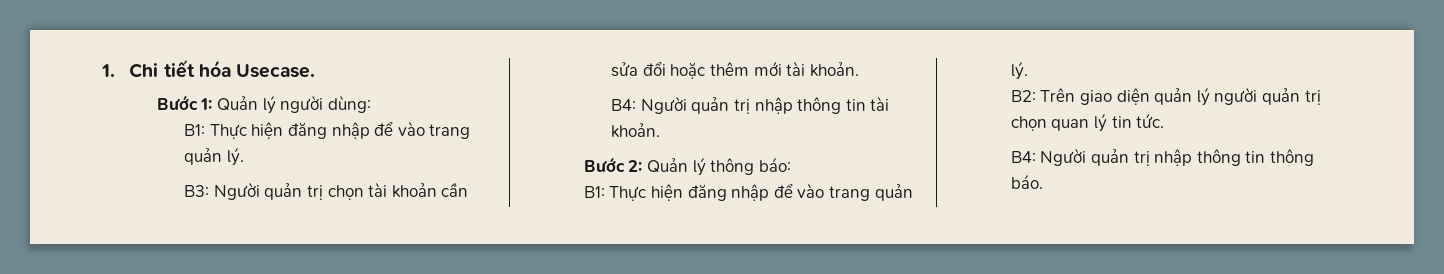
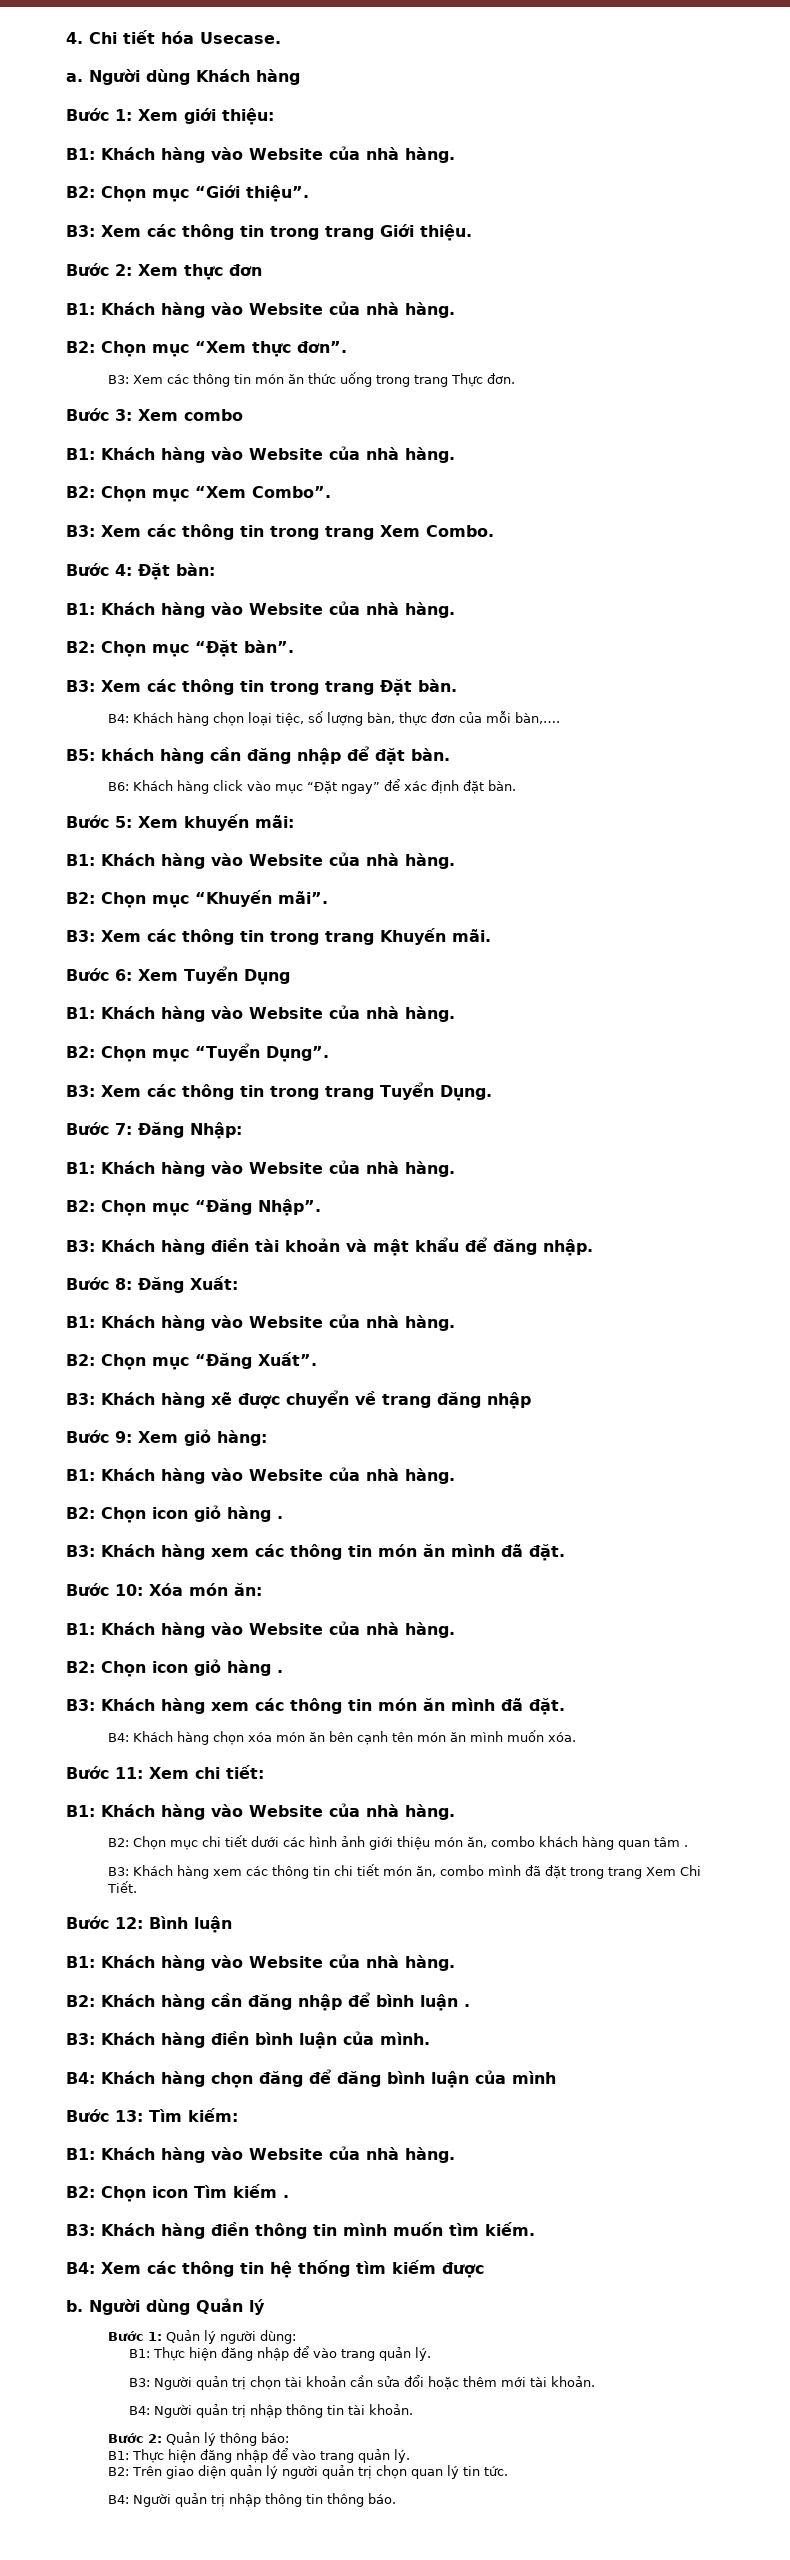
- 1. Chi tiết hóa Usecase.
+ 4. Chi tiết hóa Usecase.
+ a. Người dùng Khách hàng
+ Bước 1: Xem giới thiệu:
+ B1: Khách hàng vào Website của nhà hàng.
+ B2: Chọn mục “Giới thiệu”.
+ B3: Xem các thông tin trong trang Giới thiệu.
+ Bước 2: Xem thực đơn
+ B1: Khách hàng vào Website của nhà hàng.
+ B2: Chọn mục “Xem thực đơn”.
+ B3: Xem các thông tin món ăn thức uống trong trang Thực đơn.
+ Bước 3: Xem combo
+ B1: Khách hàng vào Website của nhà hàng.
+ B2: Chọn mục “Xem Combo”.
+ B3: Xem các thông tin trong trang Xem Combo.
+ Bước 4: Đặt bàn:
+ B1: Khách hàng vào Website của nhà hàng.
+ B2: Chọn mục “Đặt bàn”.
+ B3: Xem các thông tin trong trang Đặt bàn.
+ B4: Khách hàng chọn loại tiệc, số lượng bàn, thực đơn của mỗi bàn,….
+ B5: khách hàng cần đăng nhập để đặt bàn.
+ B6: Khách hàng click vào mục “Đặt ngay” để xác định đặt bàn.
+ Bước 5: Xem khuyến mãi:
+ B1: Khách hàng vào Website của nhà hàng.
+ B2: Chọn mục “Khuyến mãi”.
+ B3: Xem các thông tin trong trang Khuyến mãi.
+ Bước 6: Xem Tuyển Dụng
+ B1: Khách hàng vào Website của nhà hàng.
+ B2: Chọn mục “Tuyển Dụng”.
+ B3: Xem các thông tin trong trang Tuyển Dụng.
+ Bước 7: Đăng Nhập:
+ B1: Khách hàng vào Website của nhà hàng.
+ B2: Chọn mục “Đăng Nhập”.
+ B3: Khách hàng điền tài khoản và mật khẩu để đăng nhập.
+ Bước 8: Đăng Xuất:
+ B1: Khách hàng vào Website của nhà hàng.
+ B2: Chọn mục “Đăng Xuất”.
+ B3: Khách hàng xẽ được chuyển về trang đăng nhập
+ Bước 9: Xem giỏ hàng:
+ B1: Khách hàng vào Website của nhà hàng.
+ B2: Chọn icon giỏ hàng .
+ B3: Khách hàng xem các thông tin món ăn mình đã đặt.
+ Bước 10: Xóa món ăn:
+ B1: Khách hàng vào Website của nhà hàng.
+ B2: Chọn icon giỏ hàng .
+ B3: Khách hàng xem các thông tin món ăn mình đã đặt.
+ B4: Khách hàng chọn xóa món ăn bên cạnh tên món ăn mình muốn xóa.
+ Bước 11: Xem chi tiết:
+ B1: Khách hàng vào Website của nhà hàng.
+ B2: Chọn mục chi tiết dưới các hình ảnh giới thiệu món ăn, combo khách hàng quan tâm .
+ B3: Khách hàng xem các thông tin chi tiết món ăn, combo mình đã đặt trong trang Xem Chi Tiết.
+ Bước 12: Bình luận
+ B1: Khách hàng vào Website của nhà hàng.
+ B2: Khách hàng cần đăng nhập để bình luận .
+ B3: Khách hàng điền bình luận của mình.
+ B4: Khách hàng chọn đăng để đăng bình luận của mình
+ Bước 13: Tìm kiếm:
+ B1: Khách hàng vào Website của nhà hàng.
+ B2: Chọn icon Tìm kiếm .
+ B3: Khách hàng điền thông tin mình muốn tìm kiếm.
+ B4: Xem các thông tin hệ thống tìm kiếm được
+ b. Người dùng Quản lý

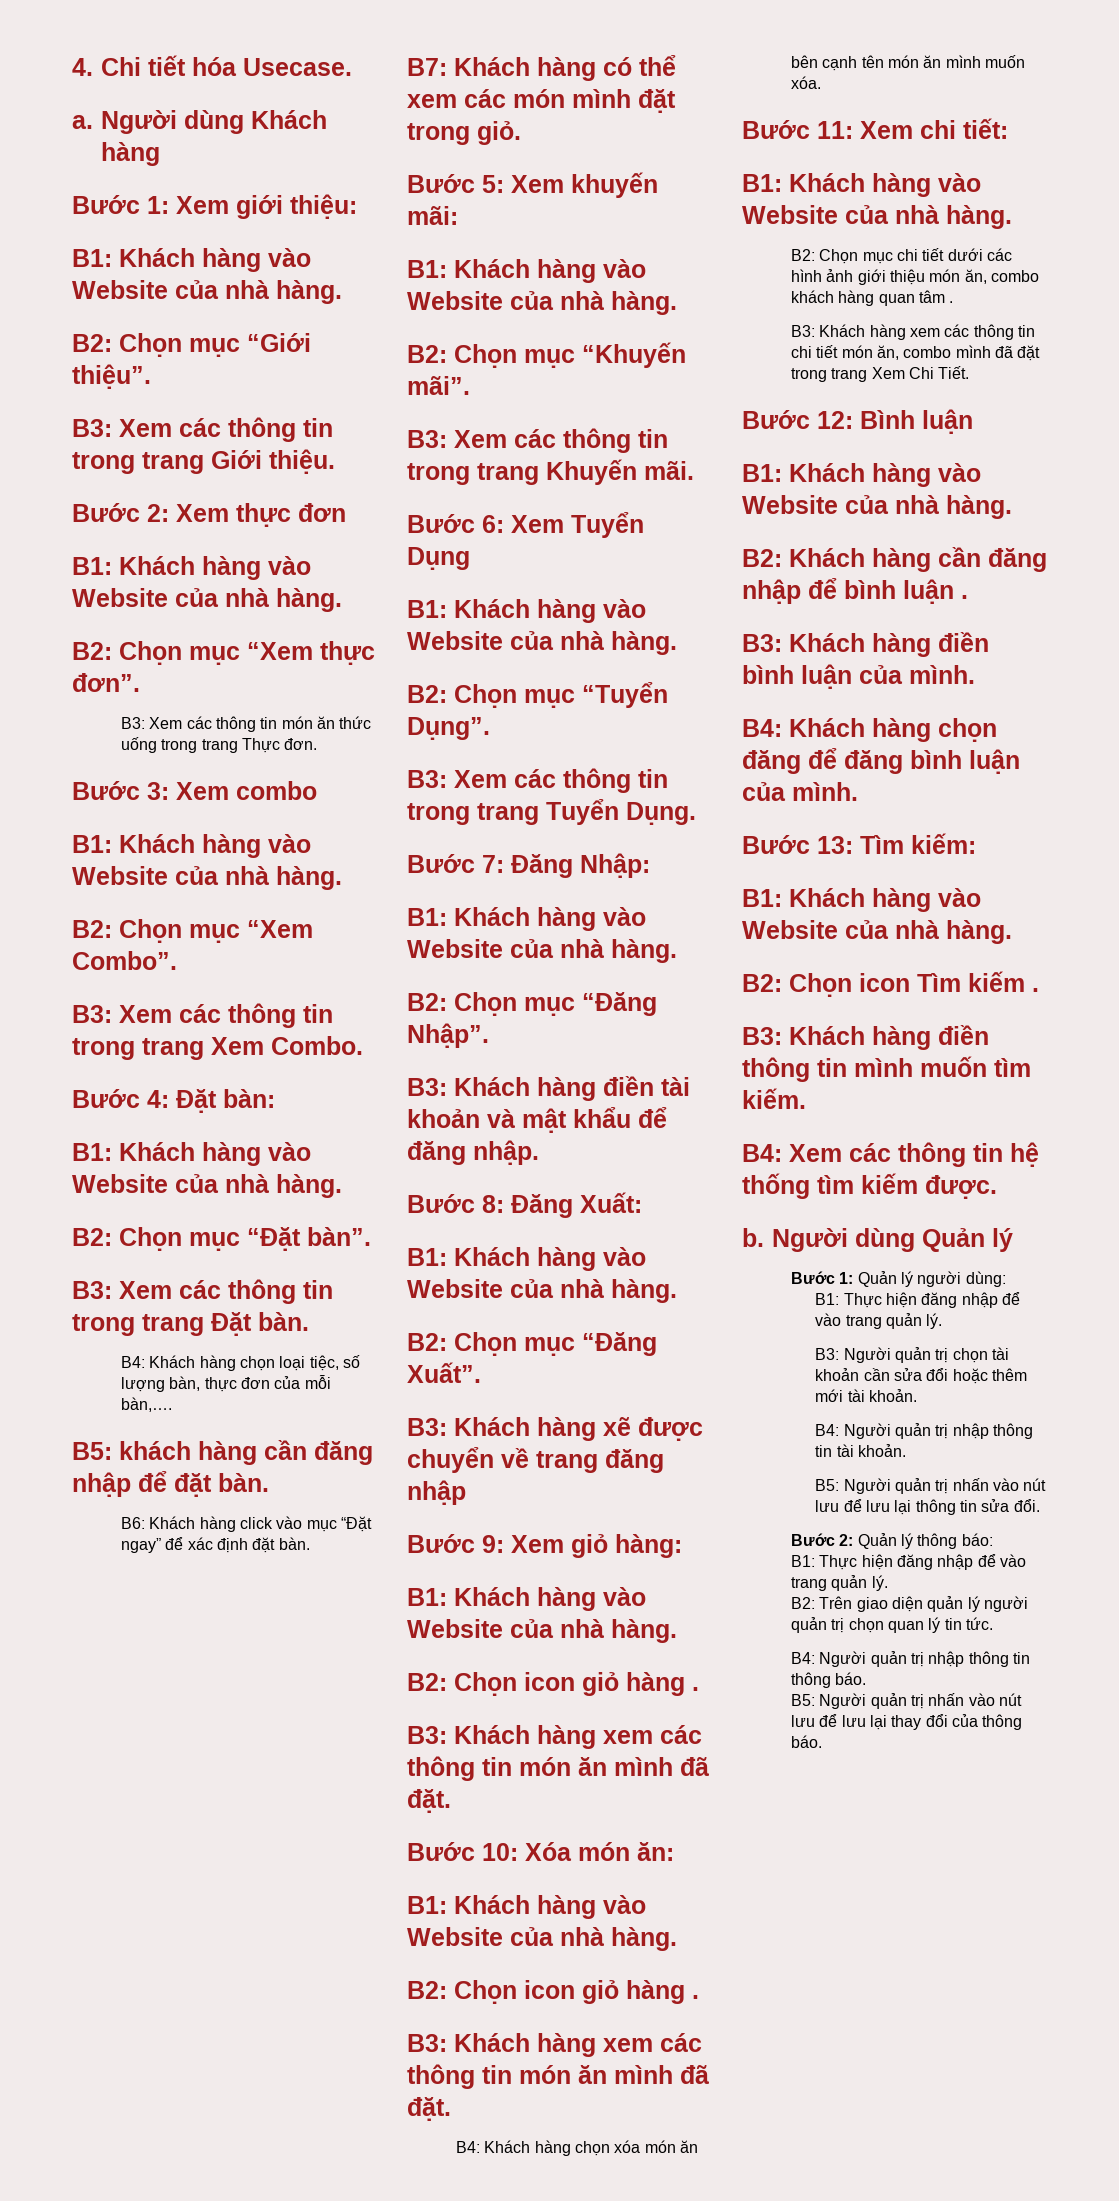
+ B7: Khách hàng có thể xem các món mình đặt trong giỏ.
- B4: Khách hàng chọn đăng để đăng bình luận của mình
+ B4: Khách hàng chọn đăng để đăng bình luận của mình.
- B4: Xem các thông tin hệ thống tìm kiếm được
+ B4: Xem các thông tin hệ thống tìm kiếm được.
+ B5: Người quản trị nhấn vào nút lưu để lưu lại thông tin sửa đổi.
+ B5: Người quản trị nhấn vào nút lưu để lưu lại thay đổi của thông báo.

